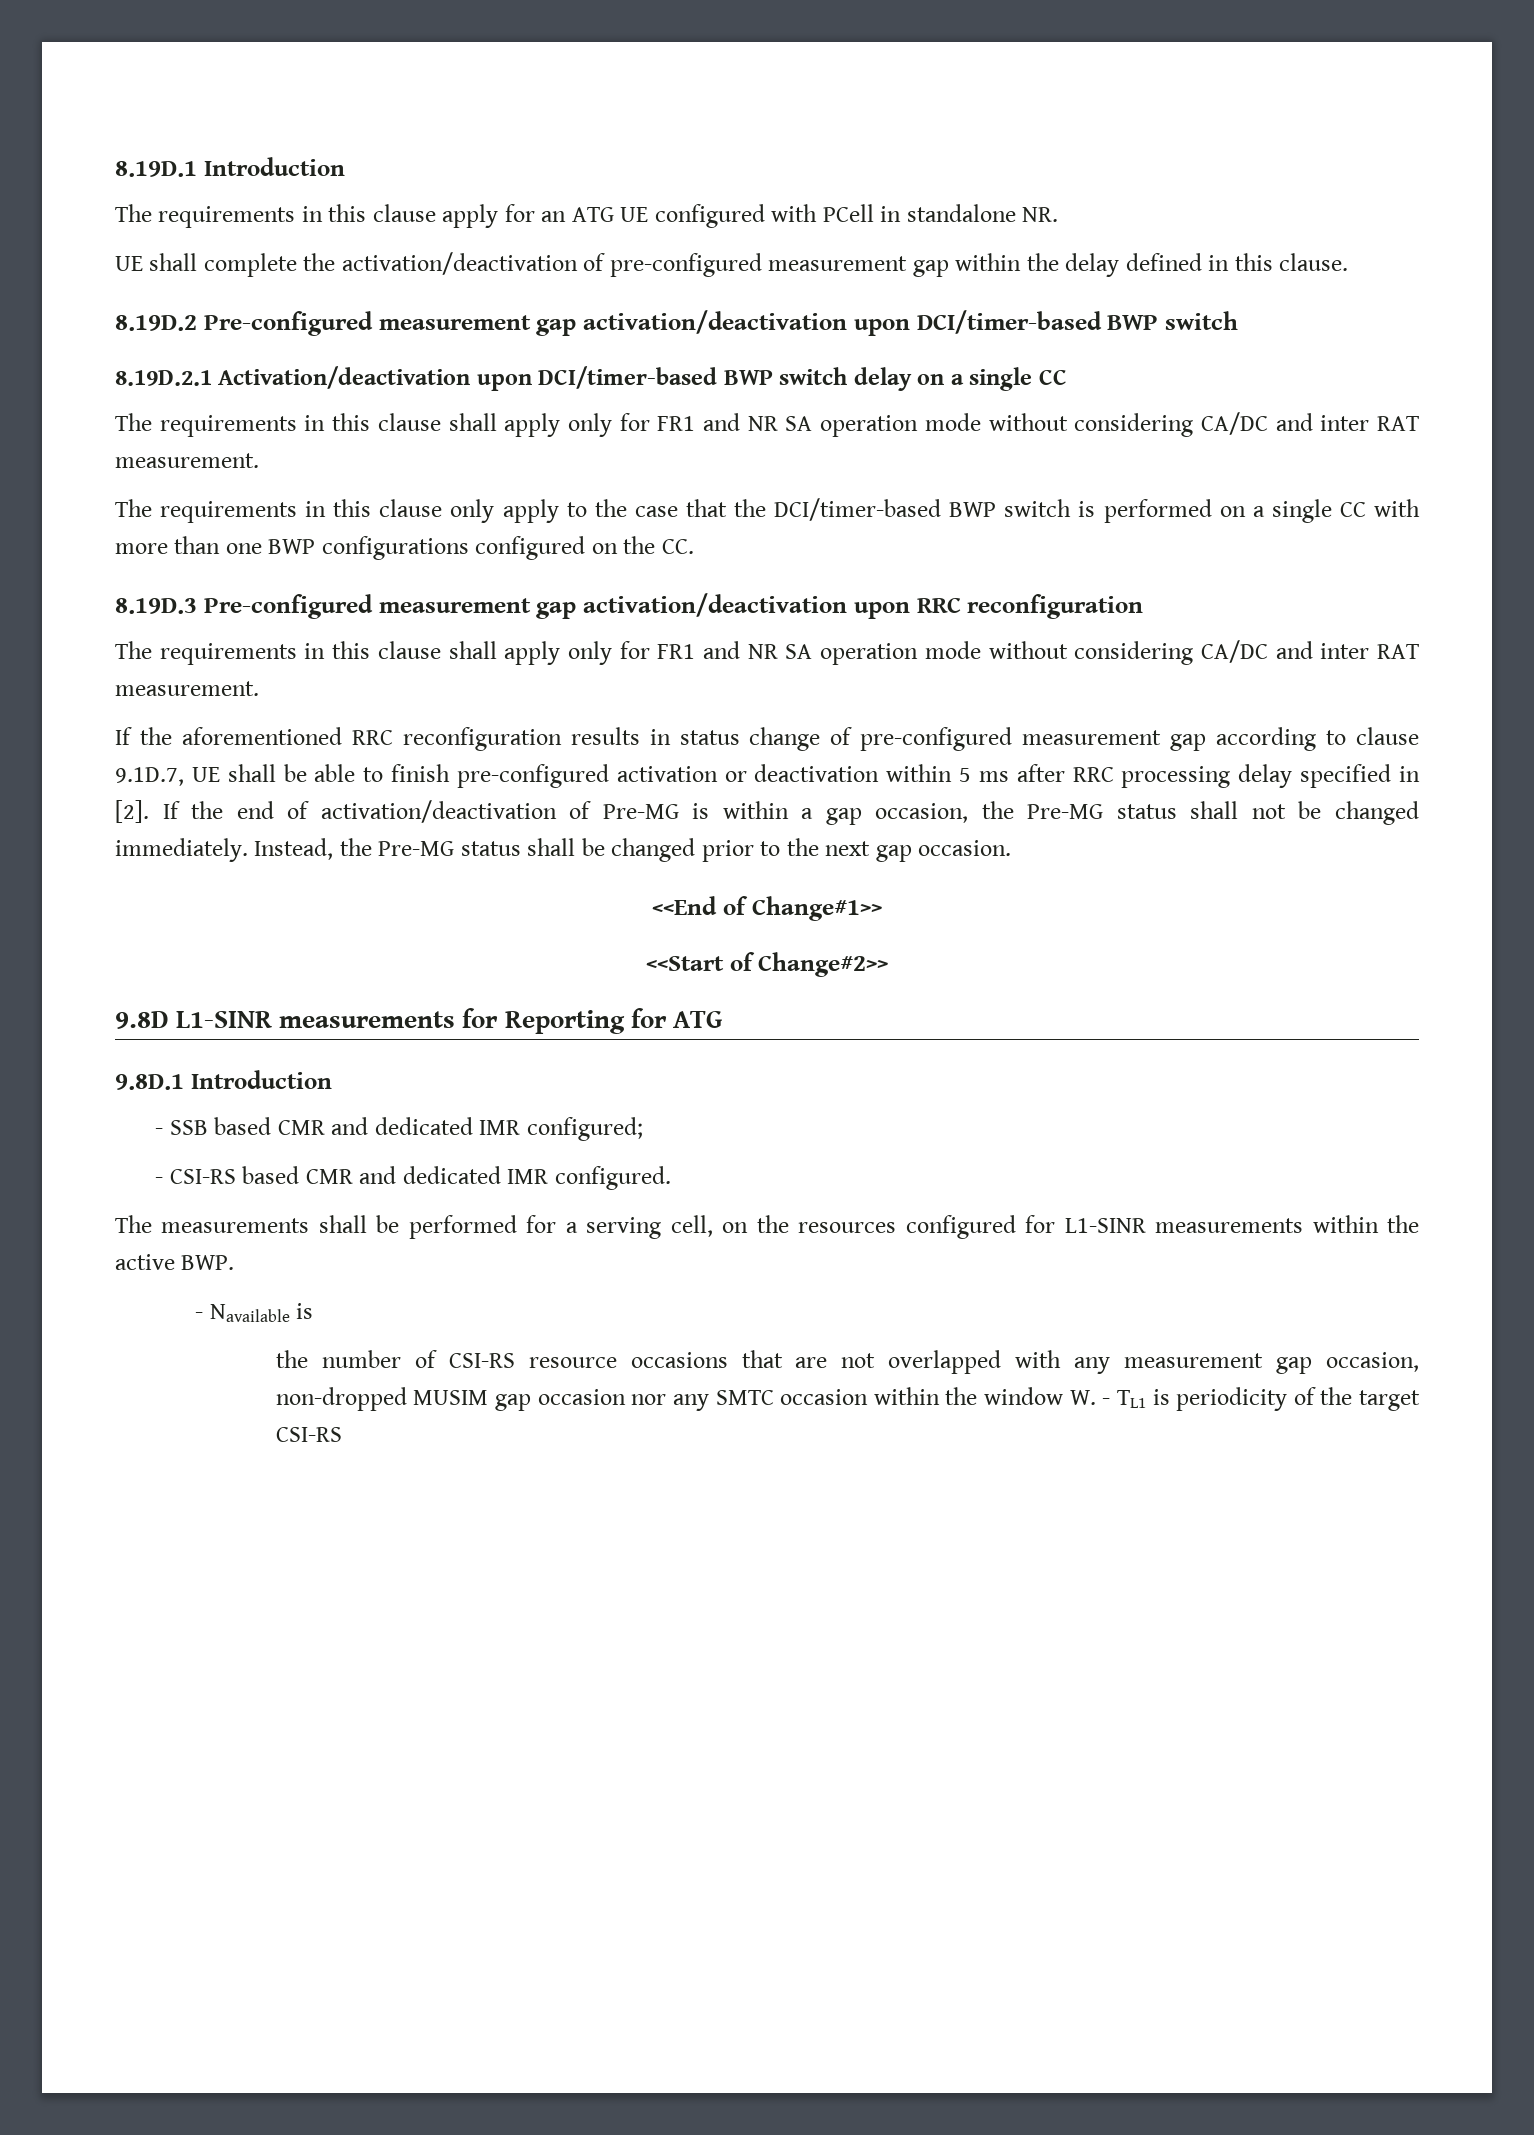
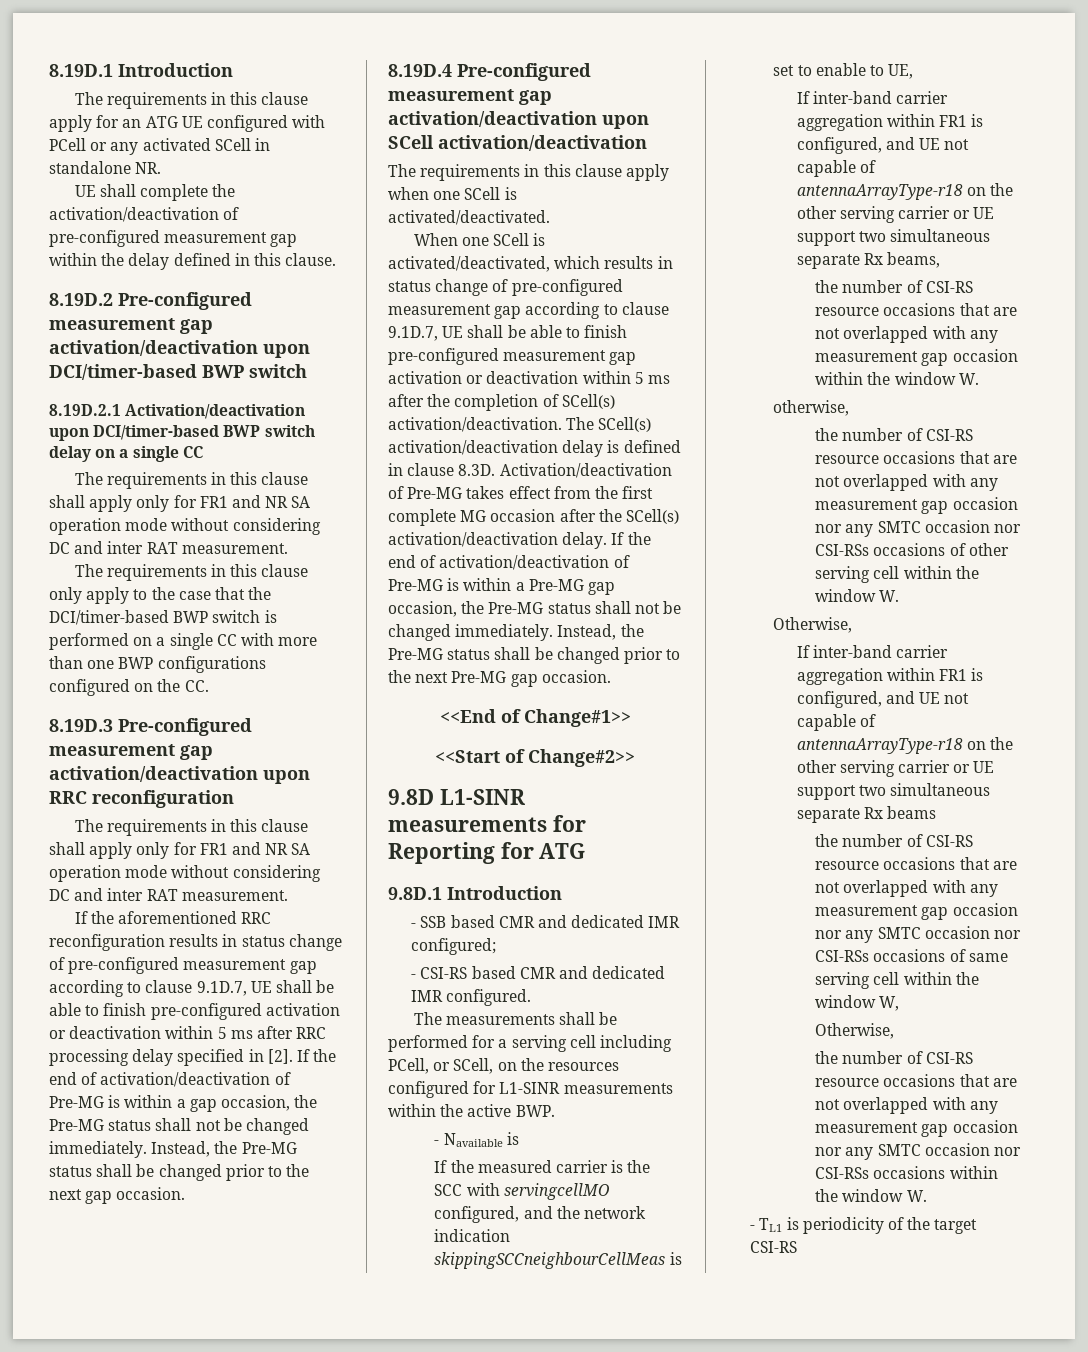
- The requirements in this clause apply for an ATG UE configured with PCell in standalone NR.
+ The requirements in this clause apply for an ATG UE configured with PCell or any activated SCell in standalone NR.
  8.19D.2.1 Activation/deactivation upon DCI/timer-based BWP switch delay on a single CC
- The requirements in this clause shall apply only for FR1 and NR SA operation mode without considering CA/DC and inter RAT measurement.
+ The requirements in this clause shall apply only for FR1 and NR SA operation mode without considering DC and inter RAT measurement.
  8.19D.3 Pre-configured measurement gap activation/deactivation upon RRC reconfiguration
- The requirements in this clause shall apply only for FR1 and NR SA operation mode without considering CA/DC and inter RAT measurement.
+ The requirements in this clause shall apply only for FR1 and NR SA operation mode without considering DC and inter RAT measurement.
+ 8.19D.4 Pre-configured measurement gap activation/deactivation upon SCell activation/deactivation
+ The requirements in this clause apply when one SCell is activated/deactivated.
+ When one SCell is activated/deactivated, which results in status change of pre-configured measurement gap according to clause 9.1D.7, UE shall be able to finish pre-configured measurement gap activation or deactivation within 5 ms after the completion of SCell(s) activation/deactivation. The SCell(s) activation/deactivation delay is defined in clause 8.3D. Activation/deactivation of Pre-MG takes effect from the first complete MG occasion after the SCell(s) activation/deactivation delay. If the end of activation/deactivation of Pre-MG is within a Pre-MG gap occasion, the Pre-MG status shall not be changed immediately. Instead, the Pre-MG status shall be changed prior to the next Pre-MG gap occasion.
- The measurements shall be performed for a serving cell, on the resources configured for L1-SINR measurements within the active BWP.
+ The measurements shall be performed for a serving cell including PCell, or SCell, on the resources configured for L1-SINR measurements within the active BWP.
+ If the measured carrier is the SCC with servingcellMO configured, and the network indication skippingSCCneighbourCellMeas is set to enable to UE,
+ If inter-band carrier aggregation within FR1 is configured, and UE not capable of antennaArrayType-r18 on the other serving carrier or UE support two simultaneous separate Rx beams,
- the number of CSI-RS resource occasions that are not overlapped with any measurement gap occasion, non-dropped MUSIM gap occasion nor any SMTC occasion within the window W. - TL1 is periodicity of the target CSI-RS
+ the number of CSI-RS resource occasions that are not overlapped with any measurement gap occasion within the window W.
+ otherwise,
+ the number of CSI-RS resource occasions that are not overlapped with any measurement gap occasion nor any SMTC occasion nor CSI-RSs occasions of other serving cell within the window W.
+ Otherwise,
+ If inter-band carrier aggregation within FR1 is configured, and UE not capable of antennaArrayType-r18 on the other serving carrier or UE support two simultaneous separate Rx beams
+ the number of CSI-RS resource occasions that are not overlapped with any measurement gap occasion nor any SMTC occasion nor CSI-RSs occasions of same serving cell within the window W,
+ Otherwise,
+ the number of CSI-RS resource occasions that are not overlapped with any measurement gap occasion nor any SMTC occasion nor CSI-RSs occasions within the window W.
+ - TL1 is periodicity of the target CSI-RS

